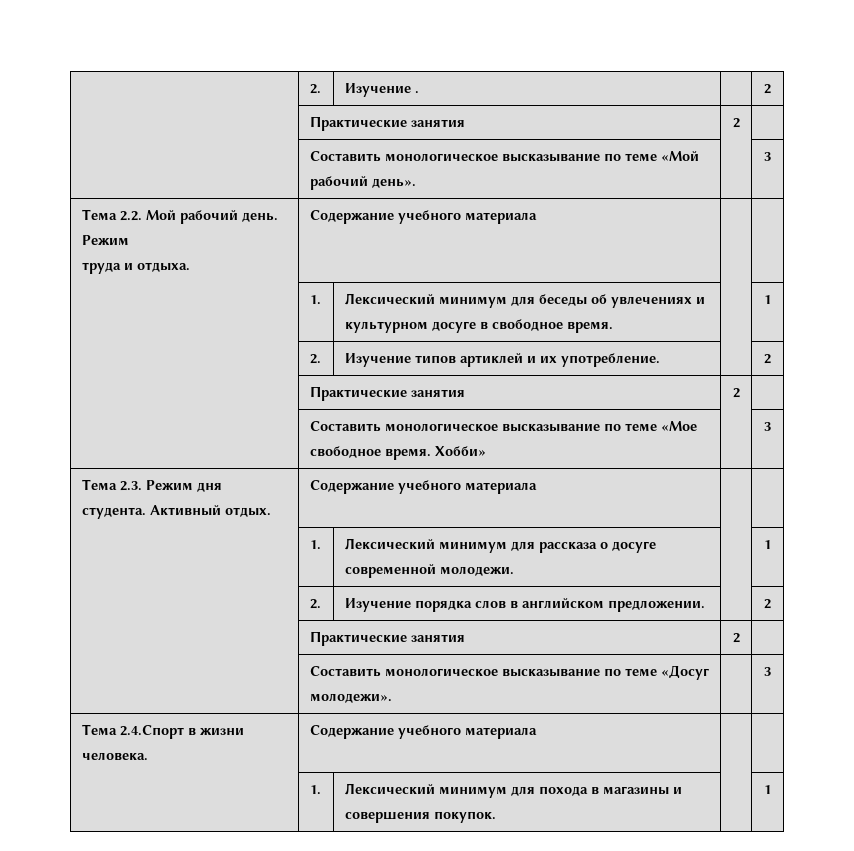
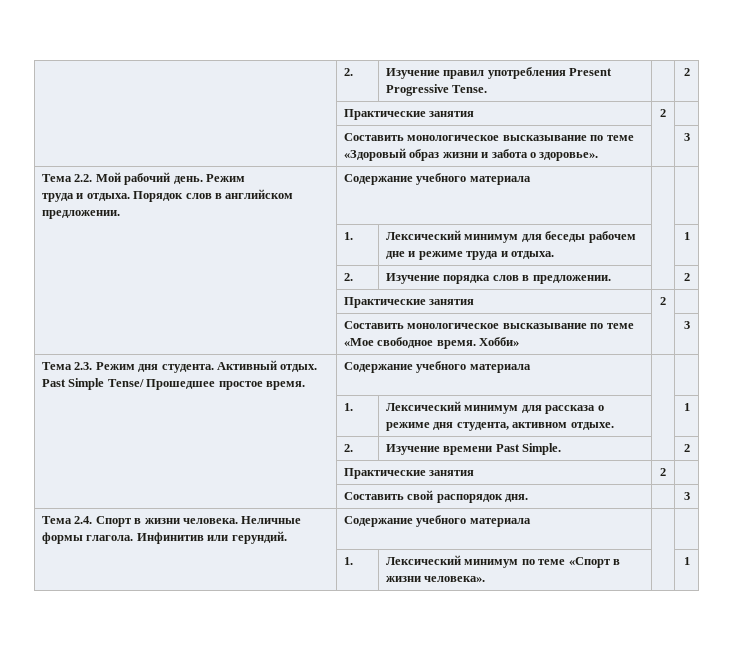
- | 2. | Изучение . | | 2
+ | 2. | Изучение правил употребления Present Progressive Tense. | | 2
  | Практические занятия | 2 |
- | Составить монологическое высказывание по теме «Мой рабочий день». | | 3
+ | Составить монологическое высказывание по теме «Здоровый образ жизни и забота о здоровье». | | 3
  Тема 2.2. Мой рабочий день. Режим
- труда и отдыха. | Содержание учебного материала | |
+ труда и отдыха. Порядок слов в английском предложении. | Содержание учебного материала | |
- | 1. | Лексический минимум для беседы об увлечениях и культурном досуге в свободное время. | | 1
- | 2. | Изучение типов артиклей и их употребление. | | 2
+ | 1. | Лексический минимум для беседы рабочем дне и режиме труда и отдыха. | | 1
+ | 2. | Изучение порядка слов в предложении. | | 2
- Тема 2.3. Режим дня студента. Активный отдых. | Содержание учебного материала | |
+ Тема 2.3. Режим дня студента. Активный отдых. Past Simple Tense/ Прошедшее простое время. | Содержание учебного материала | |
- | 1. | Лексический минимум для рассказа о досуге современной молодежи. | | 1
- | 2. | Изучение порядка слов в английском предложении. | | 2
+ | 1. | Лексический минимум для рассказа о режиме дня студента, активном отдыхе. | | 1
+ | 2. | Изучение времени Past Simple. | | 2
  | Практические занятия | 2 |
- | Составить монологическое высказывание по теме «Досуг молодежи». | | 3
- Тема 2.4.Спорт в жизни человека. | Содержание учебного материала | |
- | 1. | Лексический минимум для похода в магазины и совершения покупок. | | 1
+ | Составить свой распорядок дня. | | 3
+ Тема 2.4. Спорт в жизни человека. Неличные формы глагола. Инфинитив или герундий. | Содержание учебного материала | |
+ | 1. | Лексический минимум по теме «Спорт в жизни человека». | | 1

